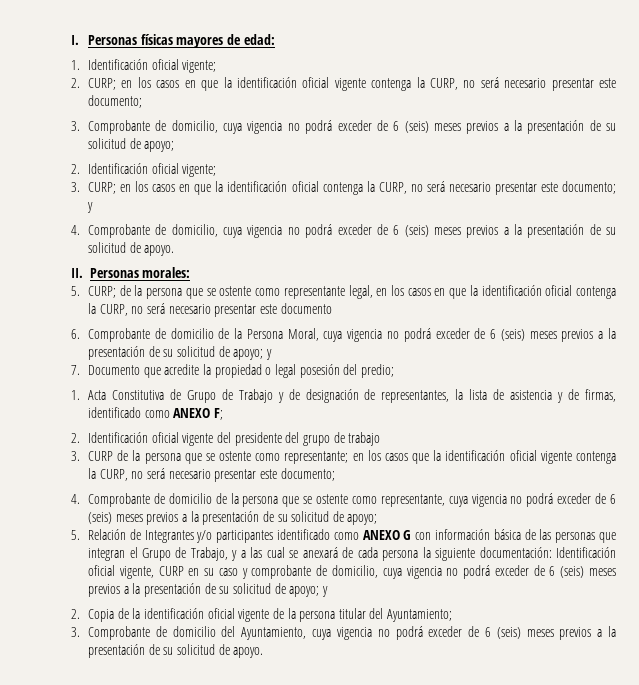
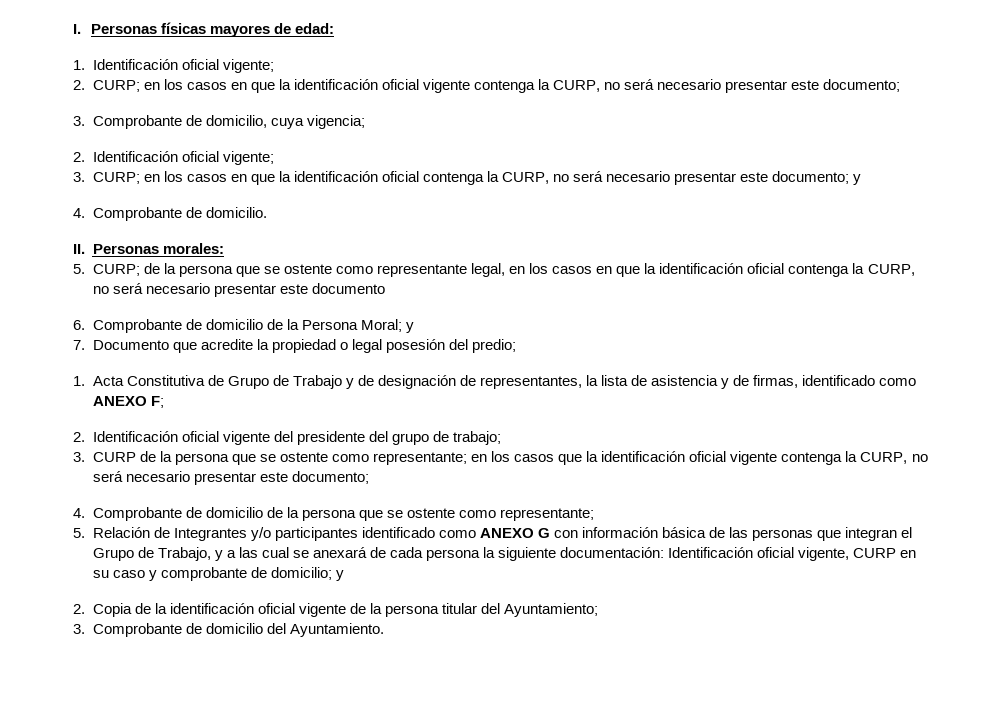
- 3. Comprobante de domicilio, cuya vigencia no podrá exceder de 6 (seis) meses previos a la presentación de su solicitud de apoyo;
+ 3. Comprobante de domicilio, cuya vigencia;
- 4. Comprobante de domicilio, cuya vigencia no podrá exceder de 6 (seis) meses previos a la presentación de su solicitud de apoyo.
+ 4. Comprobante de domicilio.
- 6. Comprobante de domicilio de la Persona Moral, cuya vigencia no podrá exceder de 6 (seis) meses previos a la presentación de su solicitud de apoyo; y
+ 6. Comprobante de domicilio de la Persona Moral; y
- 2. Identificación oficial vigente del presidente del grupo de trabajo
+ 2. Identificación oficial vigente del presidente del grupo de trabajo;
- 4. Comprobante de domicilio de la persona que se ostente como representante, cuya vigencia no podrá exceder de 6 (seis) meses previos a la presentación de su solicitud de apoyo;
+ 4. Comprobante de domicilio de la persona que se ostente como representante;
- 5. Relación de Integrantes y/o participantes identificado como ANEXO G con información básica de las personas que integran el Grupo de Trabajo, y a las cual se anexará de cada persona la siguiente documentación: Identificación oficial vigente, CURP en su caso y comprobante de domicilio, cuya vigencia no podrá exceder de 6 (seis) meses previos a la presentación de su solicitud de apoyo; y
+ 5. Relación de Integrantes y/o participantes identificado como ANEXO G con información básica de las personas que integran el Grupo de Trabajo, y a las cual se anexará de cada persona la siguiente documentación: Identificación oficial vigente, CURP en su caso y comprobante de domicilio; y
- 3. Comprobante de domicilio del Ayuntamiento, cuya vigencia no podrá exceder de 6 (seis) meses previos a la presentación de su solicitud de apoyo.
+ 3. Comprobante de domicilio del Ayuntamiento.

